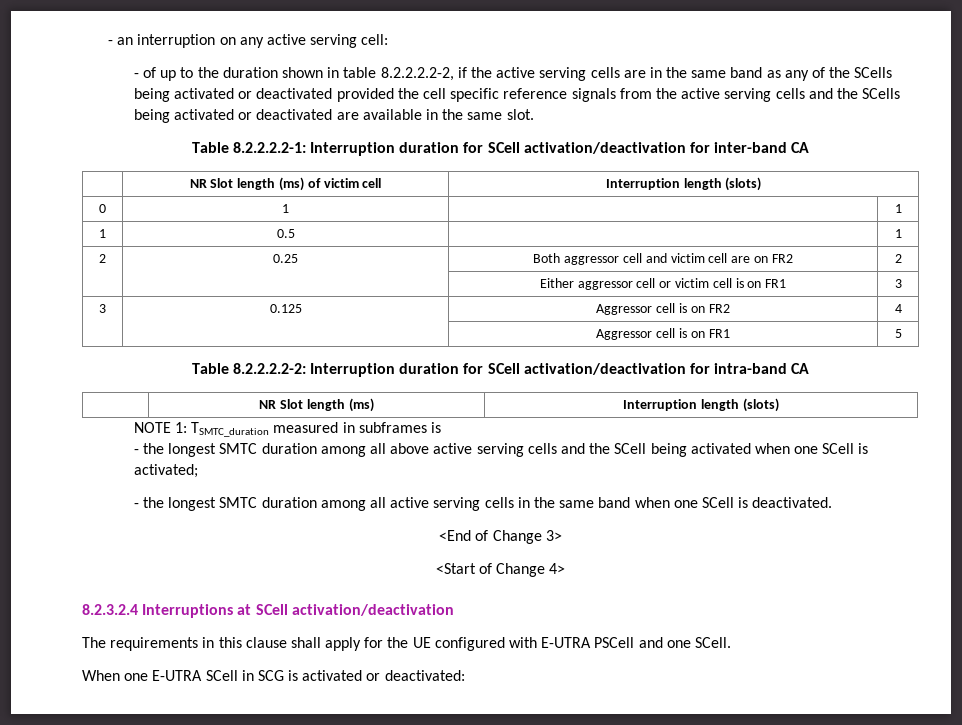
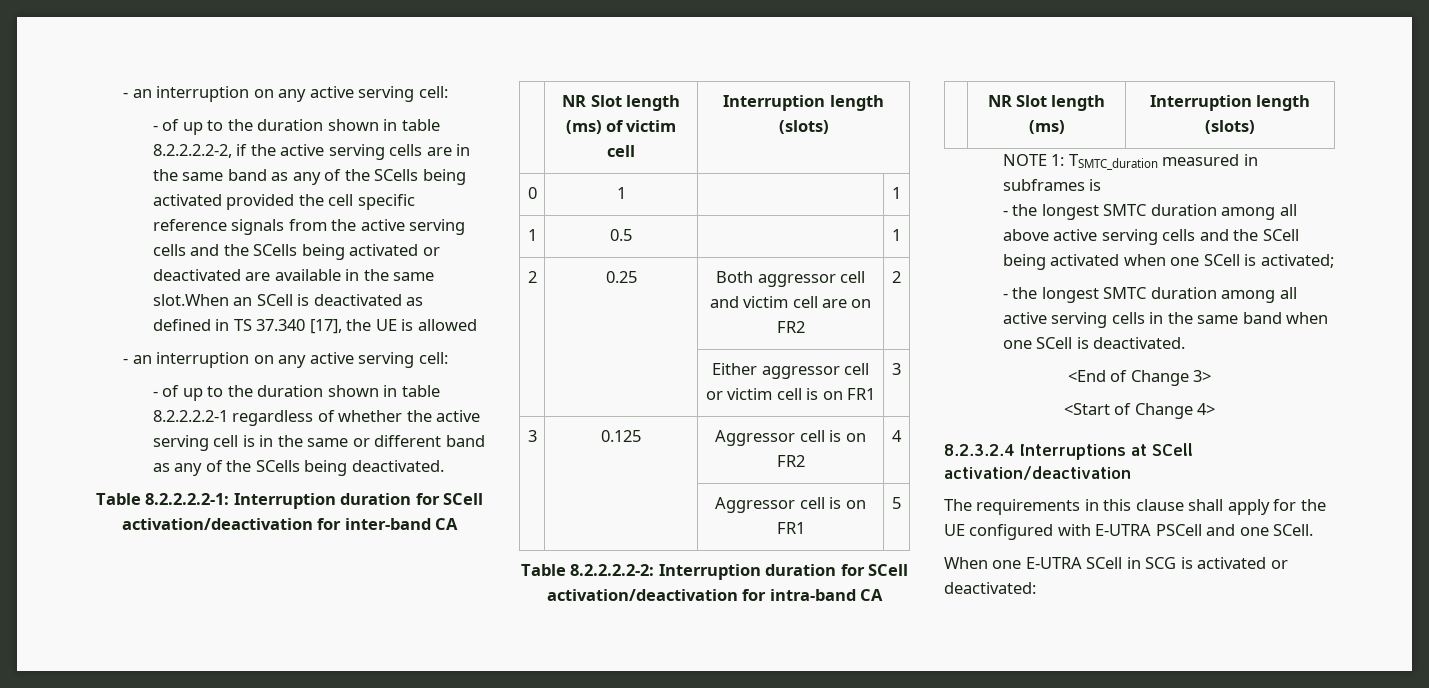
- - of up to the duration shown in table 8.2.2.2.2-2, if the active serving cells are in the same band as any of the SCells being activated or deactivated provided the cell specific reference signals from the active serving cells and the SCells being activated or deactivated are available in the same slot.
+ - of up to the duration shown in table 8.2.2.2.2-2, if the active serving cells are in the same band as any of the SCells being activated provided the cell specific reference signals from the active serving cells and the SCells being activated or deactivated are available in the same slot.When an SCell is deactivated as defined in TS 37.340 [17], the UE is allowed
+ - an interruption on any active serving cell:
+ - of up to the duration shown in table 8.2.2.2.2-1 regardless of whether the active serving cell is in the same or different band as any of the SCells being deactivated.

